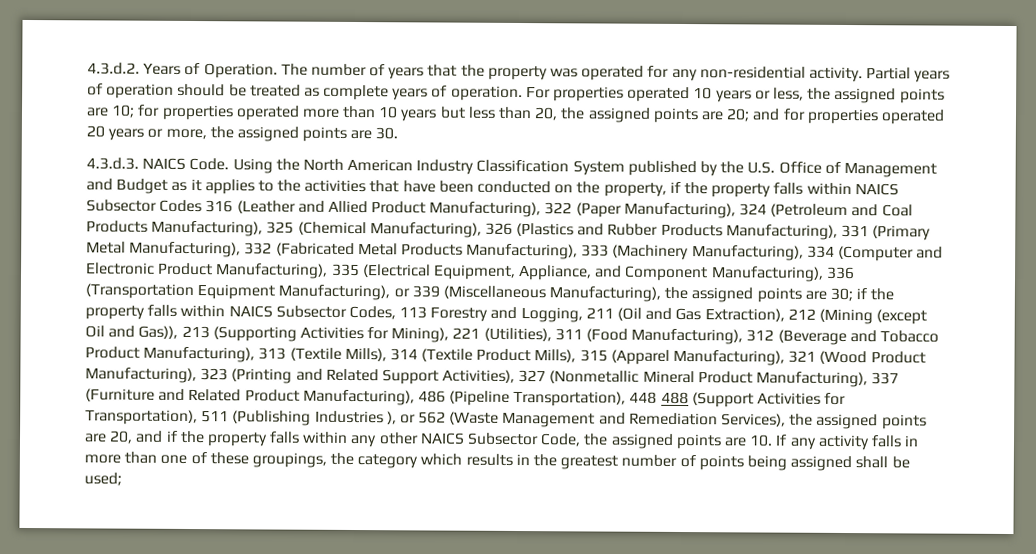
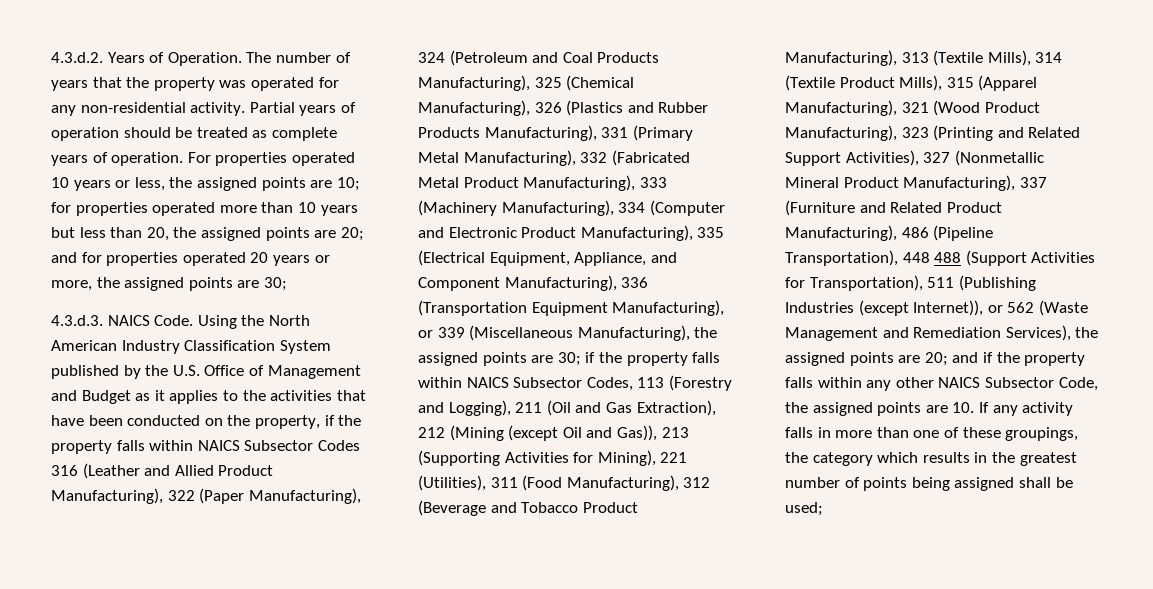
- For properties operated 10 years or less, the assigned points are 10; for properties operated more than 10 years but less than 20, the assigned points are 20; and for properties operated 20 years or more, the assigned points are 30.
+ For properties operated 10 years or less, the assigned points are 10; for properties operated more than 10 years but less than 20, the assigned points are 20; and for properties operated 20 years or more, the assigned points are 30;
- Using the North American Industry Classification System published by the U.S. Office of Management and Budget as it applies to the activities that have been conducted on the property, if the property falls within NAICS Subsector Codes 316 (Leather and Allied Product Manufacturing), 322 (Paper Manufacturing), 324 (Petroleum and Coal Products Manufacturing), 325 (Chemical Manufacturing), 326 (Plastics and Rubber Products Manufacturing), 331 (Primary Metal Manufacturing), 332 (Fabricated Metal Products Manufacturing), 333 (Machinery Manufacturing), 334 (Computer and Electronic Product Manufacturing), 335 (Electrical Equipment, Appliance, and Component Manufacturing), 336 (Transportation Equipment Manufacturing), or 339 (Miscellaneous Manufacturing), the assigned points are 30;
+ Using the North American Industry Classification System published by the U.S. Office of Management and Budget as it applies to the activities that have been conducted on the property, if the property falls within NAICS Subsector Codes 316 (Leather and Allied Product Manufacturing), 322 (Paper Manufacturing), 324 (Petroleum and Coal Products Manufacturing), 325 (Chemical Manufacturing), 326 (Plastics and Rubber Products Manufacturing), 331 (Primary Metal Manufacturing), 332 (Fabricated Metal Product Manufacturing), 333 (Machinery Manufacturing), 334 (Computer and Electronic Product Manufacturing), 335 (Electrical Equipment, Appliance, and Component Manufacturing), 336 (Transportation Equipment Manufacturing), or 339 (Miscellaneous Manufacturing), the assigned points are 30;
- if the property falls within NAICS Subsector Codes, 113 Forestry and Logging, 211 (Oil and Gas Extraction), 212 (Mining (except Oil and Gas)), 213 (Supporting Activities for Mining), 221 (Utilities), 311 (Food Manufacturing), 312 (Beverage and Tobacco Product Manufacturing), 313 (Textile Mills), 314 (Textile Product Mills), 315 (Apparel Manufacturing), 321 (Wood Product Manufacturing), 323 (Printing and Related Support Activities), 327 (Nonmetallic Mineral Product Manufacturing), 337 (Furniture and Related Product Manufacturing), 486 (Pipeline Transportation), 448 488 (Support Activities for Transportation), 511 (Publishing Industries ), or 562 (Waste Management and Remediation Services), the assigned points are 20, and if the property falls within any other NAICS Subsector Code, the assigned points are 10. If any activity falls in more than one of these groupings, the category which results in the greatest number of points being assigned shall be used;
+ if the property falls within NAICS Subsector Codes, 113 (Forestry and Logging), 211 (Oil and Gas Extraction), 212 (Mining (except Oil and Gas)), 213 (Supporting Activities for Mining), 221 (Utilities), 311 (Food Manufacturing), 312 (Beverage and Tobacco Product Manufacturing), 313 (Textile Mills), 314 (Textile Product Mills), 315 (Apparel Manufacturing), 321 (Wood Product Manufacturing), 323 (Printing and Related Support Activities), 327 (Nonmetallic Mineral Product Manufacturing), 337 (Furniture and Related Product Manufacturing), 486 (Pipeline Transportation), 448 488 (Support Activities for Transportation), 511 (Publishing Industries (except Internet)), or 562 (Waste Management and Remediation Services), the assigned points are 20; and if the property falls within any other NAICS Subsector Code, the assigned points are 10. If any activity falls in more than one of these groupings, the category which results in the greatest number of points being assigned shall be used;

